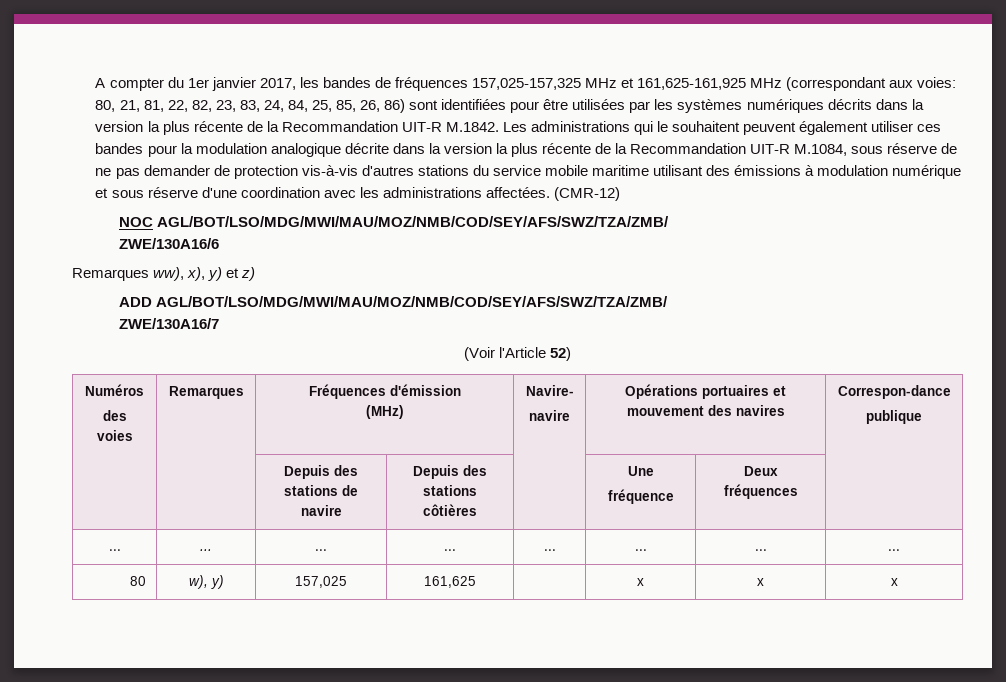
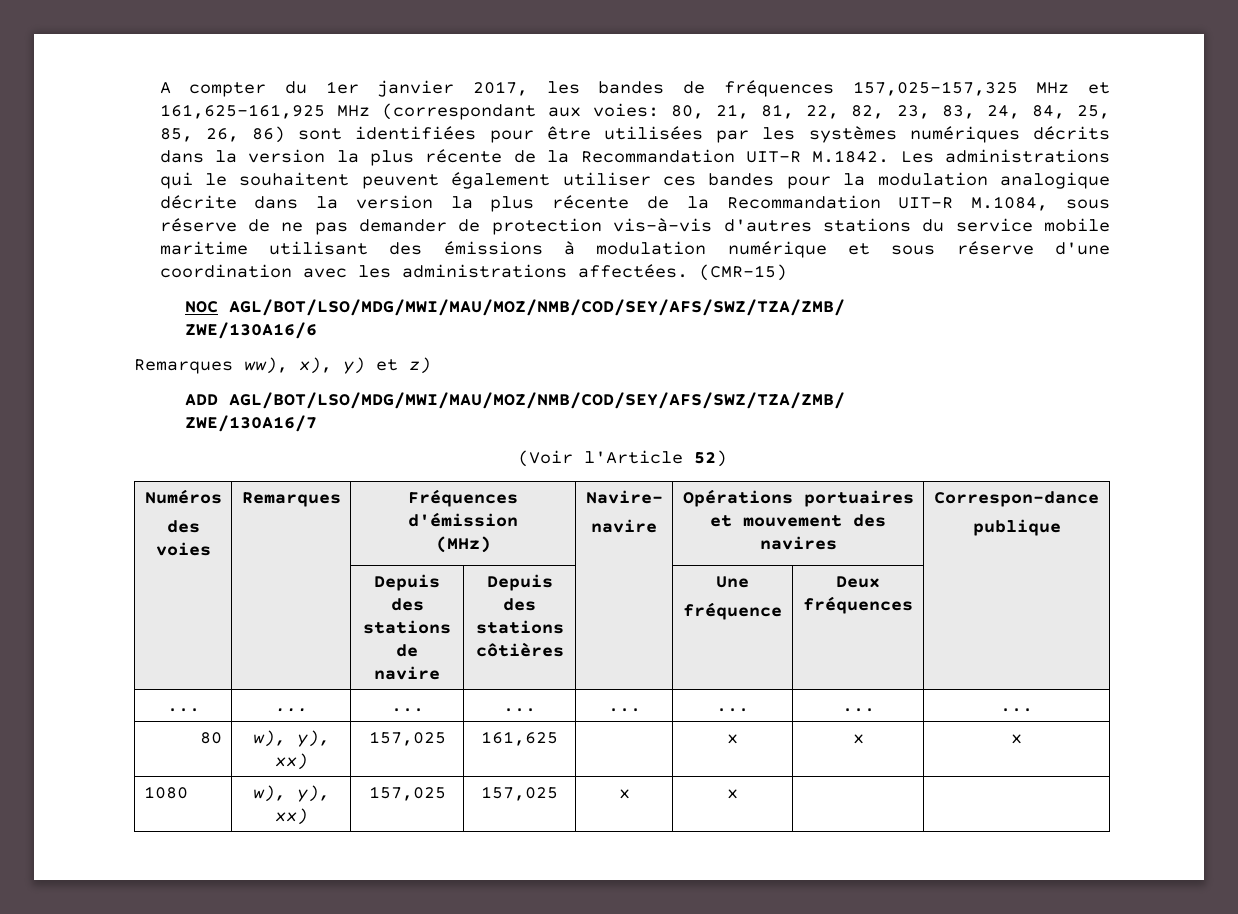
- (CMR-12)
+ (CMR-15)
- 80 | w), y) | 157,025 | 161,625 | | x | x | x
+ 80 | w), y), xx) | 157,025 | 161,625 | | x | x | x
+ 1080 | w), y), xx) | 157,025 | 157,025 | x | x | |

